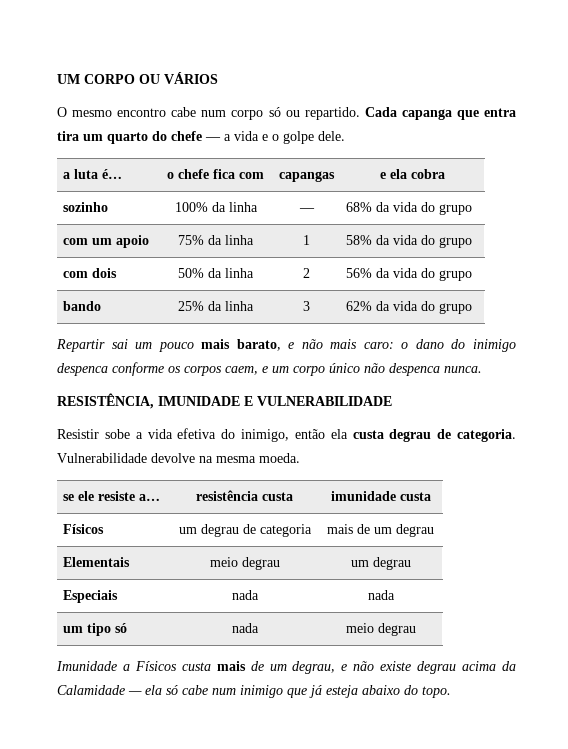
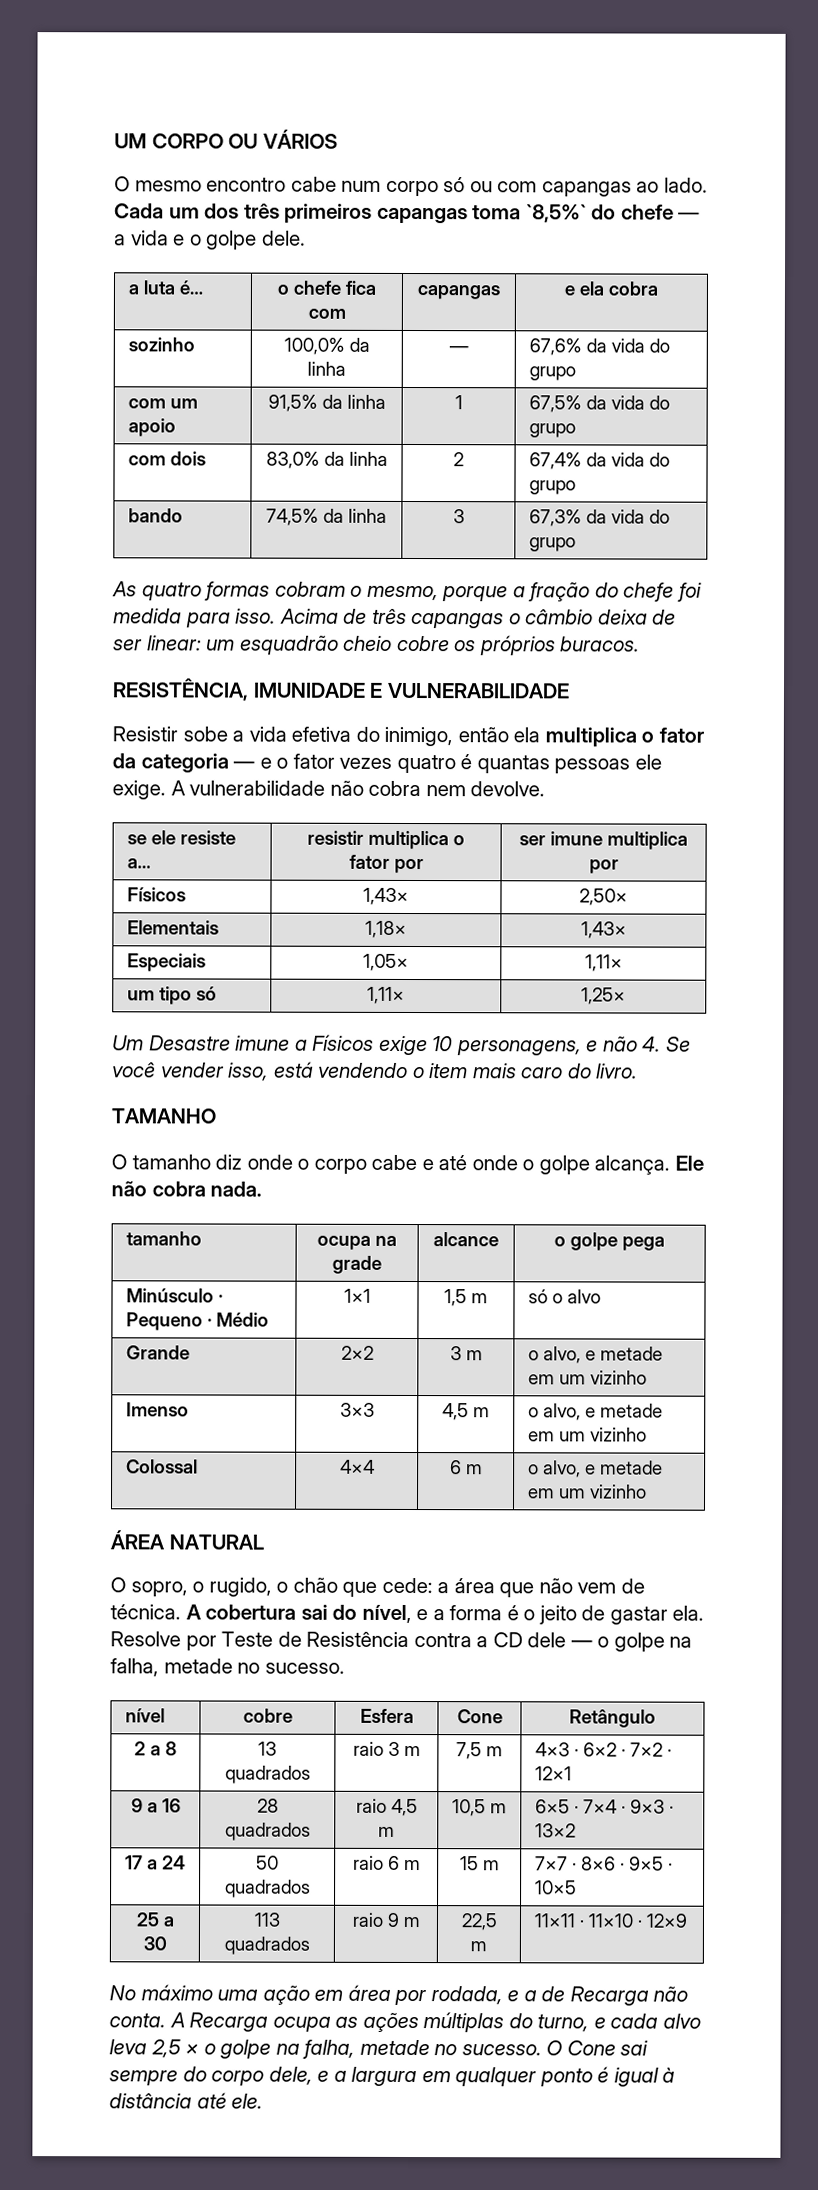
- O mesmo encontro cabe num corpo só ou repartido. Cada capanga que entra tira um quarto do chefe — a vida e o golpe dele.
+ O mesmo encontro cabe num corpo só ou com capangas ao lado. Cada um dos três primeiros capangas toma `8,5%` do chefe — a vida e o golpe dele.
- sozinho | 100% da linha | — | 68% da vida do grupo
+ sozinho | 100,0% da linha | — | 67,6% da vida do grupo
- com um apoio | 75% da linha | 1 | 58% da vida do grupo
+ com um apoio | 91,5% da linha | 1 | 67,5% da vida do grupo
- com dois | 50% da linha | 2 | 56% da vida do grupo
+ com dois | 83,0% da linha | 2 | 67,4% da vida do grupo
- bando | 25% da linha | 3 | 62% da vida do grupo
- Repartir sai um pouco mais barato, e não mais caro: o dano do inimigo despenca conforme os corpos caem, e um corpo único não despenca nunca.
+ bando | 74,5% da linha | 3 | 67,3% da vida do grupo
+ As quatro formas cobram o mesmo, porque a fração do chefe foi medida para isso. Acima de três capangas o câmbio deixa de ser linear: um esquadrão cheio cobre os próprios buracos.
- Resistir sobe a vida efetiva do inimigo, então ela custa degrau de categoria. Vulnerabilidade devolve na mesma moeda.
- se ele resiste a… | resistência custa | imunidade custa
- Físicos | um degrau de categoria | mais de um degrau
- Elementais | meio degrau | um degrau
+ Resistir sobe a vida efetiva do inimigo, então ela multiplica o fator da categoria — e o fator vezes quatro é quantas pessoas ele exige. A vulnerabilidade não cobra nem devolve.
+ se ele resiste a… | resistir multiplica o fator por | ser imune multiplica por
+ Físicos | 1,43× | 2,50×
+ Elementais | 1,18× | 1,43×
- Especiais | nada | nada
+ Especiais | 1,05× | 1,11×
- um tipo só | nada | meio degrau
- Imunidade a Físicos custa mais de um degrau, e não existe degrau acima da Calamidade — ela só cabe num inimigo que já esteja abaixo do topo.
+ um tipo só | 1,11× | 1,25×
+ Um Desastre imune a Físicos exige 10 personagens, e não 4. Se você vender isso, está vendendo o item mais caro do livro.
+ TAMANHO
+ O tamanho diz onde o corpo cabe e até onde o golpe alcança. Ele não cobra nada.
+ tamanho | ocupa na grade | alcance | o golpe pega
+ Minúsculo · Pequeno · Médio | 1×1 | 1,5 m | só o alvo
+ Grande | 2×2 | 3 m | o alvo, e metade em um vizinho
+ Imenso | 3×3 | 4,5 m | o alvo, e metade em um vizinho
+ Colossal | 4×4 | 6 m | o alvo, e metade em um vizinho
+ ÁREA NATURAL
+ O sopro, o rugido, o chão que cede: a área que não vem de técnica. A cobertura sai do nível, e a forma é o jeito de gastar ela. Resolve por Teste de Resistência contra a CD dele — o golpe na falha, metade no sucesso.
+ nível | cobre | Esfera | Cone | Retângulo
+ 2 a 8 | 13 quadrados | raio 3 m | 7,5 m | 4×3 · 6×2 · 7×2 · 12×1
+ 9 a 16 | 28 quadrados | raio 4,5 m | 10,5 m | 6×5 · 7×4 · 9×3 · 13×2
+ 17 a 24 | 50 quadrados | raio 6 m | 15 m | 7×7 · 8×6 · 9×5 · 10×5
+ 25 a 30 | 113 quadrados | raio 9 m | 22,5 m | 11×11 · 11×10 · 12×9
+ No máximo uma ação em área por rodada, e a de Recarga não conta. A Recarga ocupa as ações múltiplas do turno, e cada alvo leva 2,5 × o golpe na falha, metade no sucesso. O Cone sai sempre do corpo dele, e a largura em qualquer ponto é igual à distância até ele.

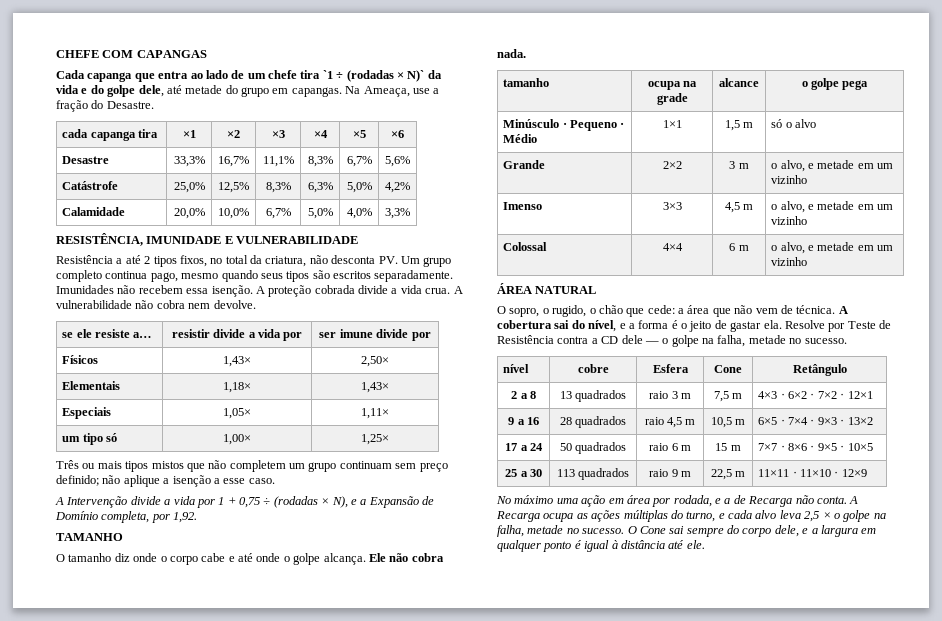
- UM CORPO OU VÁRIOS
- O mesmo encontro cabe num corpo só ou com capangas ao lado. Cada um dos três primeiros capangas toma `8,5%` do chefe — a vida e o golpe dele.
- a luta é… | o chefe fica com | capangas | e ela cobra
- sozinho | 100,0% da linha | — | 67,6% da vida do grupo
- com um apoio | 91,5% da linha | 1 | 67,5% da vida do grupo
- com dois | 83,0% da linha | 2 | 67,4% da vida do grupo
- bando | 74,5% da linha | 3 | 67,3% da vida do grupo
- As quatro formas cobram o mesmo, porque a fração do chefe foi medida para isso. Acima de três capangas o câmbio deixa de ser linear: um esquadrão cheio cobre os próprios buracos.
+ CHEFE COM CAPANGAS
+ Cada capanga que entra ao lado de um chefe tira `1 ÷ (rodadas × N)` da vida e do golpe dele, até metade do grupo em capangas. Na Ameaça, use a fração do Desastre.
+ cada capanga tira | ×1 | ×2 | ×3 | ×4 | ×5 | ×6
+ Desastre | 33,3% | 16,7% | 11,1% | 8,3% | 6,7% | 5,6%
+ Catástrofe | 25,0% | 12,5% | 8,3% | 6,3% | 5,0% | 4,2%
+ Calamidade | 20,0% | 10,0% | 6,7% | 5,0% | 4,0% | 3,3%
  RESISTÊNCIA, IMUNIDADE E VULNERABILIDADE
- Resistir sobe a vida efetiva do inimigo, então ela multiplica o fator da categoria — e o fator vezes quatro é quantas pessoas ele exige.
+ Resistência a até 2 tipos fixos, no total da criatura, não desconta PV. Um grupo completo continua pago, mesmo quando seus tipos são escritos separadamente. Imunidades não recebem essa isenção. A proteção cobrada divide a vida crua.
- se ele resiste a… | resistir multiplica o fator por | ser imune multiplica por
+ se ele resiste a… | resistir divide a vida por | ser imune divide por
- um tipo só | 1,11× | 1,25×
+ um tipo só | 1,00× | 1,25×
- Um Desastre imune a Físicos exige 10 personagens, e não 4. Se você vender isso, está vendendo o item mais caro do livro.
+ Três ou mais tipos mistos que não completem um grupo continuam sem preço definido; não aplique a isenção a esse caso.
+ A Intervenção divide a vida por 1 + 0,75 ÷ (rodadas × N), e a Expansão de Domínio completa, por 1,92.

